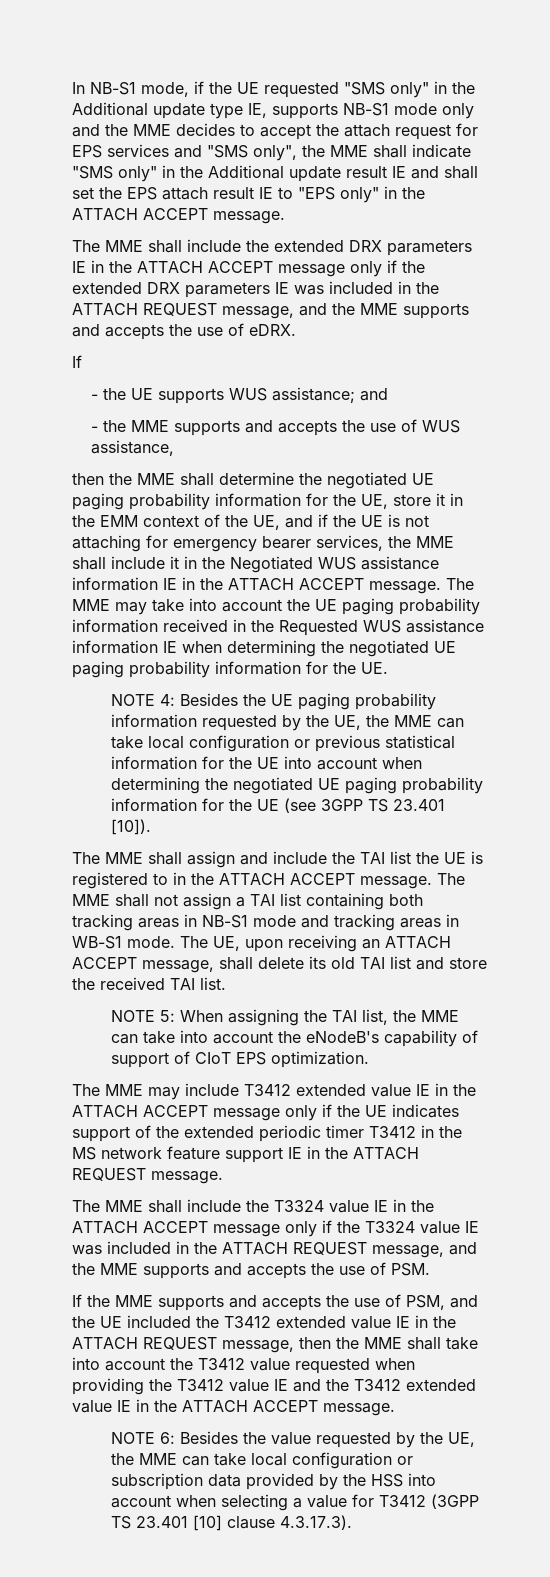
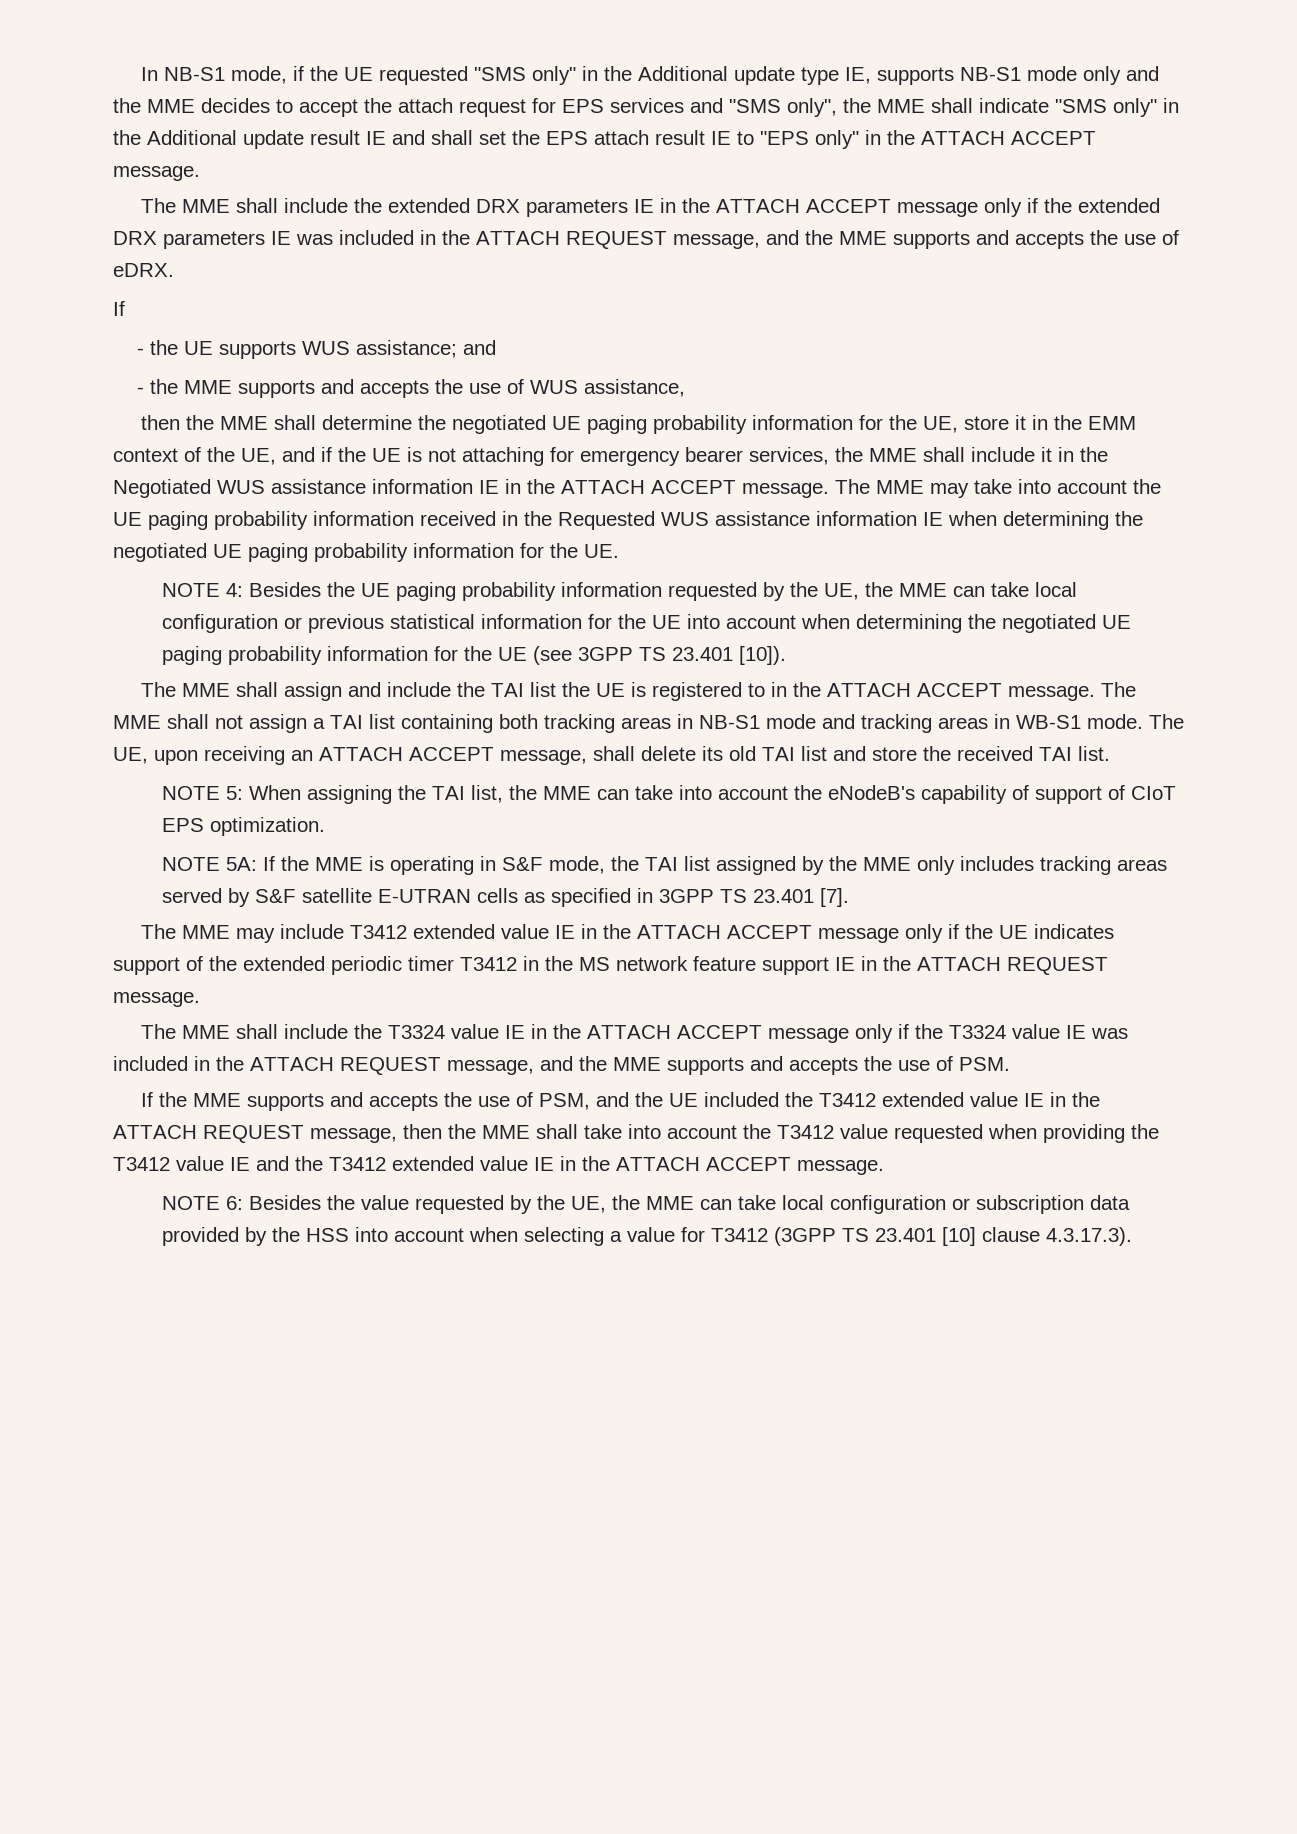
+ NOTE 5A: If the MME is operating in S&F mode, the TAI list assigned by the MME only includes tracking areas served by S&F satellite E-UTRAN cells as specified in 3GPP TS 23.401 [7].

